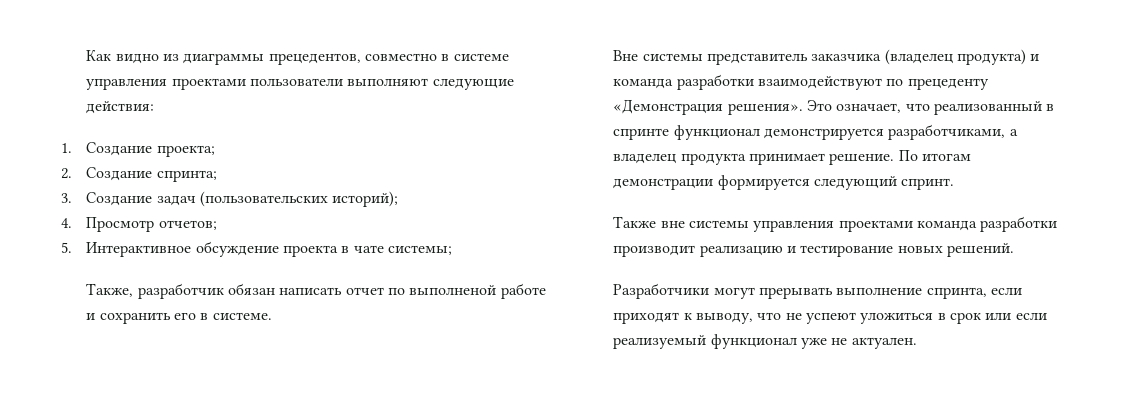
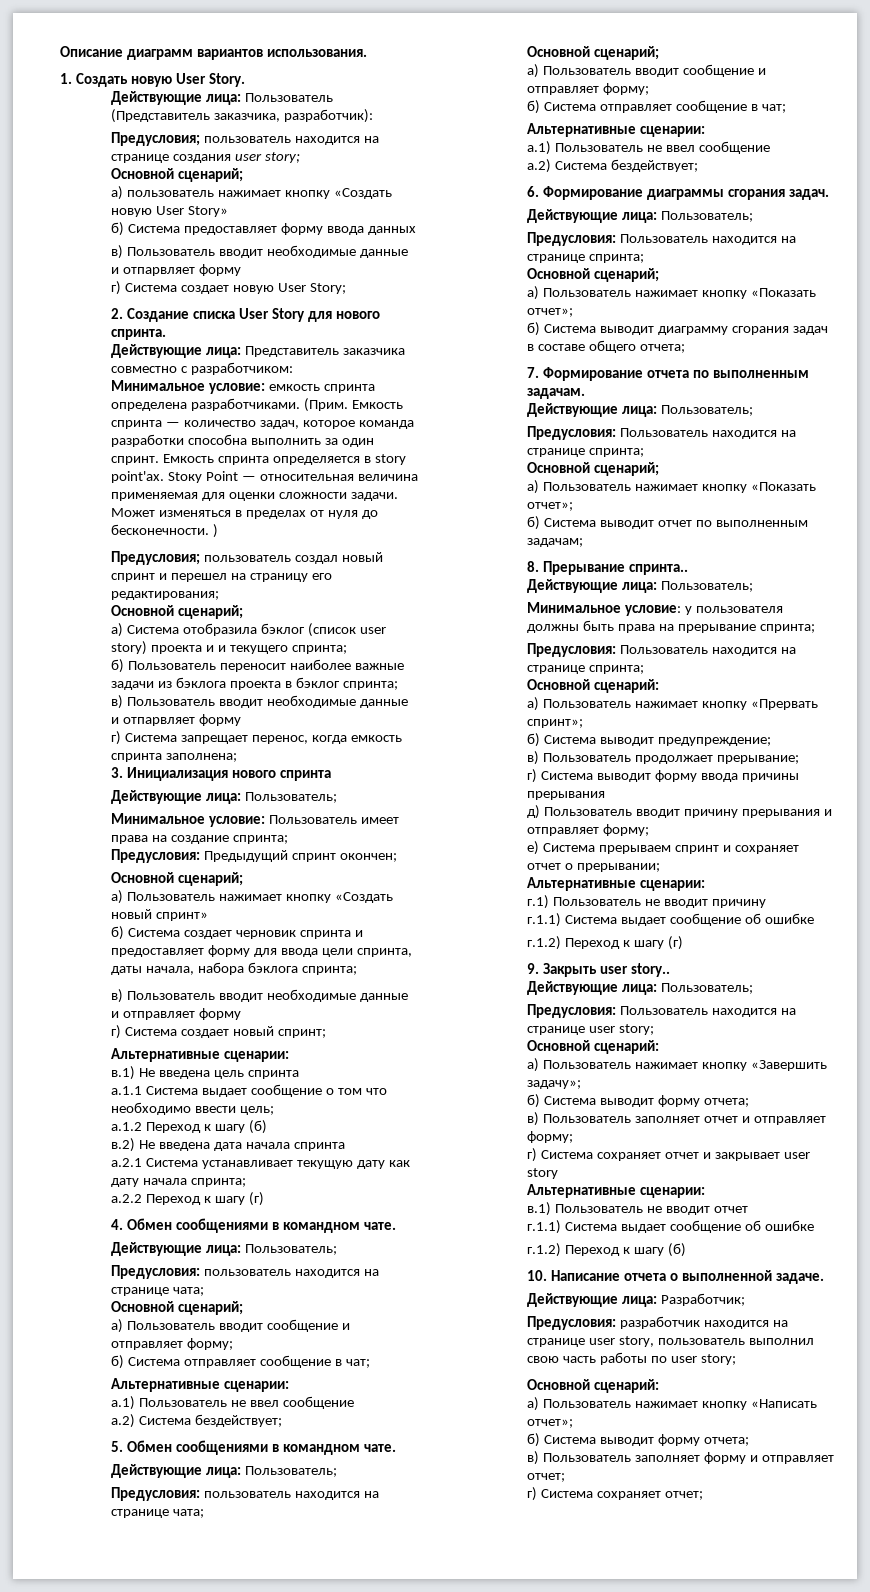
- Как видно из диаграммы прецедентов, совместно в системе управления проектами пользователи выполняют следующие действия:
- 1. Создание проекта;
- 2. Создание спринта;
- 3. Создание задач (пользовательских историй);
- 4. Просмотр отчетов;
- 5. Интерактивное обсуждение проекта в чате системы;
- Также, разработчик обязан написать отчет по выполненой работе и сохранить его в системе.
- Вне системы представитель заказчика (владелец продукта) и команда разработки взаимодействуют по прецеденту «Демонстрация решения». Это означает, что реализованный в спринте функционал демонстрируется разработчиками, а владелец продукта принимает решение. По итогам демонстрации формируется следующий спринт.
- Также вне системы управления проектами команда разработки производит реализацию и тестирование новых решений.
- Разработчики могут прерывать выполнение спринта, если приходят к выводу, что не успеют уложиться в срок или если реализуемый функционал уже не актуален.
+ Описание диаграмм вариантов использования.
+ 1. Создать новую User Story.
+ Действующие лица: Пользователь (Представитель заказчика, разработчик):
+ Предусловия; пользователь находится на странице создания user story;
+ Основной сценарий;
+ а) пользователь нажимает кнопку «Создать новую User Story»
+ б) Система предоставляет форму ввода данных
+ в) Пользователь вводит необходимые данные и отпарвляет форму
+ г) Система создает новую User Story;
+ 2. Создание списка User Story для нового спринта.
+ Действующие лица: Представитель заказчика совместно с разработчиком:
+ Минимальное условие: емкость спринта определена разработчиками. (Прим. Емкость спринта — количество задач, которое команда разработки способна выполнить за один спринт. Емкость спринта определяется в story point'ах. Stoкy Point — относительная величина применяемая для оценки сложности задачи. Может изменяться в пределах от нуля до бесконечности. )
+ Предусловия; пользователь создал новый спринт и перешел на страницу его редактирования;
+ Основной сценарий;
+ а) Система отобразила бэклог (список user story) проекта и и текущего спринта;
+ б) Пользователь переносит наиболее важные задачи из бэклога проекта в бэклог спринта;
+ в) Пользователь вводит необходимые данные и отпарвляет форму
+ г) Система запрещает перенос, когда емкость спринта заполнена;
+ 3. Инициализация нового спринта
+ Действующие лица: Пользователь;
+ Минимальное условие: Пользователь имеет права на создание спринта;
+ Предусловия: Предыдущий спринт окончен;
+ Основной сценарий;
+ а) Пользователь нажимает кнопку «Создать новый спринт»
+ б) Система создает черновик спринта и предоставляет форму для ввода цели спринта, даты начала, набора бэклога спринта;
+ в) Пользователь вводит необходимые данные и отправляет форму
+ г) Система создает новый спринт;
+ Альтернативные сценарии:
+ в.1) Не введена цель спринта
+ а.1.1 Система выдает сообщение о том что необходимо ввести цель;
+ а.1.2 Переход к шагу (б)
+ в.2) Не введена дата начала спринта
+ а.2.1 Система устанавливает текущую дату как дату начала спринта;
+ а.2.2 Переход к шагу (г)
+ 4. Обмен сообщениями в командном чате.
+ Действующие лица: Пользователь;
+ Предусловия: пользователь находится на странице чата;
+ Основной сценарий;
+ а) Пользователь вводит сообщение и отправляет форму;
+ б) Система отправляет сообщение в чат;
+ Альтернативные сценарии:
+ а.1) Пользователь не ввел сообщение
+ а.2) Система бездействует;
+ 5. Обмен сообщениями в командном чате.
+ Действующие лица: Пользователь;
+ Предусловия: пользователь находится на странице чата;
+ Основной сценарий;
+ а) Пользователь вводит сообщение и отправляет форму;
+ б) Система отправляет сообщение в чат;
+ Альтернативные сценарии:
+ а.1) Пользователь не ввел сообщение
+ а.2) Система бездействует;
+ 6. Формирование диаграммы сгорания задач.
+ Действующие лица: Пользователь;
+ Предусловия: Пользователь находится на странице спринта;
+ Основной сценарий;
+ а) Пользователь нажимает кнопку «Показать отчет»;
+ б) Система выводит диаграмму сгорания задач в составе общего отчета;
+ 7. Формирование отчета по выполненным задачам.
+ Действующие лица: Пользователь;
+ Предусловия: Пользователь находится на странице спринта;
+ Основной сценарий;
+ а) Пользователь нажимает кнопку «Показать отчет»;
+ б) Система выводит отчет по выполненным задачам;
+ 8. Прерывание спринта..
+ Действующие лица: Пользователь;
+ Минимальное условие: у пользователя должны быть права на прерывание спринта;
+ Предусловия: Пользователь находится на странице спринта;
+ Основной сценарий:
+ а) Пользователь нажимает кнопку «Прервать спринт»;
+ б) Система выводит предупреждение;
+ в) Пользователь продолжает прерывание;
+ г) Система выводит форму ввода причины прерывания
+ д) Пользователь вводит причину прерывания и отправляет форму;
+ е) Система прерываем спринт и сохраняет отчет о прерывании;
+ Альтернативные сценарии:
+ г.1) Пользователь не вводит причину
+ г.1.1) Система выдает сообщение об ошибке
+ г.1.2) Переход к шагу (г)
+ 9. Закрыть user story..
+ Действующие лица: Пользователь;
+ Предусловия: Пользователь находится на странице user story;
+ Основной сценарий:
+ а) Пользователь нажимает кнопку «Завершить задачу»;
+ б) Система выводит форму отчета;
+ в) Пользователь заполняет отчет и отправляет форму;
+ г) Система сохраняет отчет и закрывает user story
+ Альтернативные сценарии:
+ в.1) Пользователь не вводит отчет
+ г.1.1) Система выдает сообщение об ошибке
+ г.1.2) Переход к шагу (б)
+ 10. Написание отчета о выполненной задаче.
+ Действующие лица: Разработчик;
+ Предусловия: разработчик находится на странице user story, пользователь выполнил свою часть работы по user story;
+ Основной сценарий:
+ а) Пользователь нажимает кнопку «Написать отчет»;
+ б) Система выводит форму отчета;
+ в) Пользователь заполняет форму и отправляет отчет;
+ г) Система сохраняет отчет;

